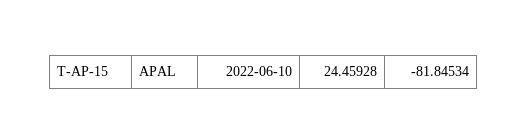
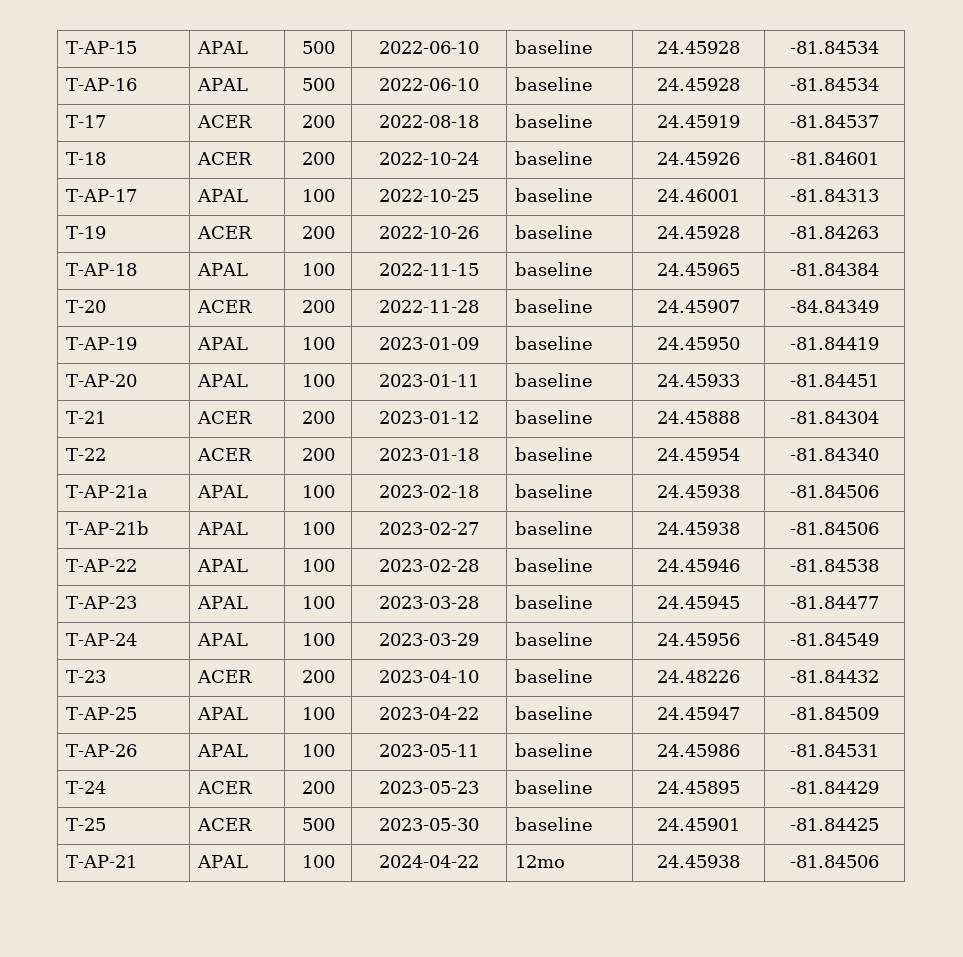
- T-AP-15 | APAL | 2022-06-10 | 24.45928 | -81.84534
+ T-AP-15 | APAL | 500 | 2022-06-10 | baseline | 24.45928 | -81.84534
+ T-AP-16 | APAL | 500 | 2022-06-10 | baseline | 24.45928 | -81.84534
+ T-17 | ACER | 200 | 2022-08-18 | baseline | 24.45919 | -81.84537
+ T-18 | ACER | 200 | 2022-10-24 | baseline | 24.45926 | -81.84601
+ T-AP-17 | APAL | 100 | 2022-10-25 | baseline | 24.46001 | -81.84313
+ T-19 | ACER | 200 | 2022-10-26 | baseline | 24.45928 | -81.84263
+ T-AP-18 | APAL | 100 | 2022-11-15 | baseline | 24.45965 | -81.84384
+ T-20 | ACER | 200 | 2022-11-28 | baseline | 24.45907 | -84.84349
+ T-AP-19 | APAL | 100 | 2023-01-09 | baseline | 24.45950 | -81.84419
+ T-AP-20 | APAL | 100 | 2023-01-11 | baseline | 24.45933 | -81.84451
+ T-21 | ACER | 200 | 2023-01-12 | baseline | 24.45888 | -81.84304
+ T-22 | ACER | 200 | 2023-01-18 | baseline | 24.45954 | -81.84340
+ T-AP-21a | APAL | 100 | 2023-02-18 | baseline | 24.45938 | -81.84506
+ T-AP-21b | APAL | 100 | 2023-02-27 | baseline | 24.45938 | -81.84506
+ T-AP-22 | APAL | 100 | 2023-02-28 | baseline | 24.45946 | -81.84538
+ T-AP-23 | APAL | 100 | 2023-03-28 | baseline | 24.45945 | -81.84477
+ T-AP-24 | APAL | 100 | 2023-03-29 | baseline | 24.45956 | -81.84549
+ T-23 | ACER | 200 | 2023-04-10 | baseline | 24.48226 | -81.84432
+ T-AP-25 | APAL | 100 | 2023-04-22 | baseline | 24.45947 | -81.84509
+ T-AP-26 | APAL | 100 | 2023-05-11 | baseline | 24.45986 | -81.84531
+ T-24 | ACER | 200 | 2023-05-23 | baseline | 24.45895 | -81.84429
+ T-25 | ACER | 500 | 2023-05-30 | baseline | 24.45901 | -81.84425
+ T-AP-21 | APAL | 100 | 2024-04-22 | 12mo | 24.45938 | -81.84506

